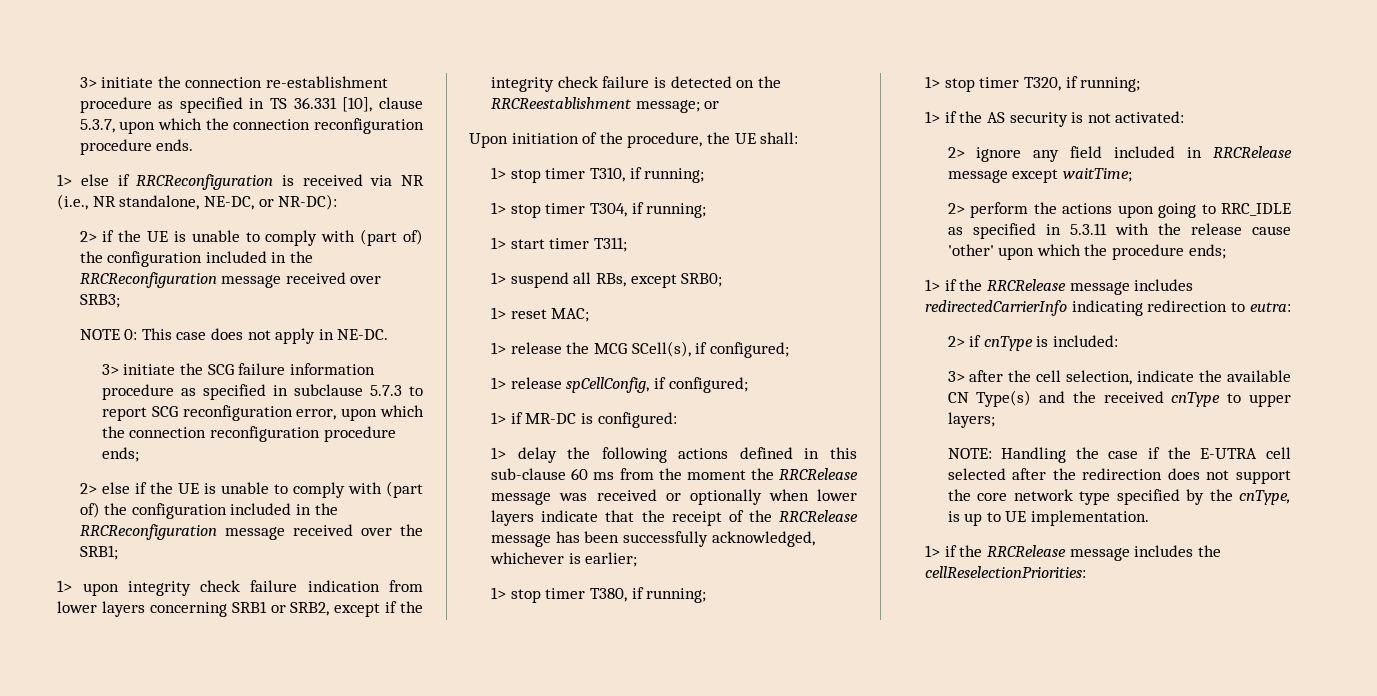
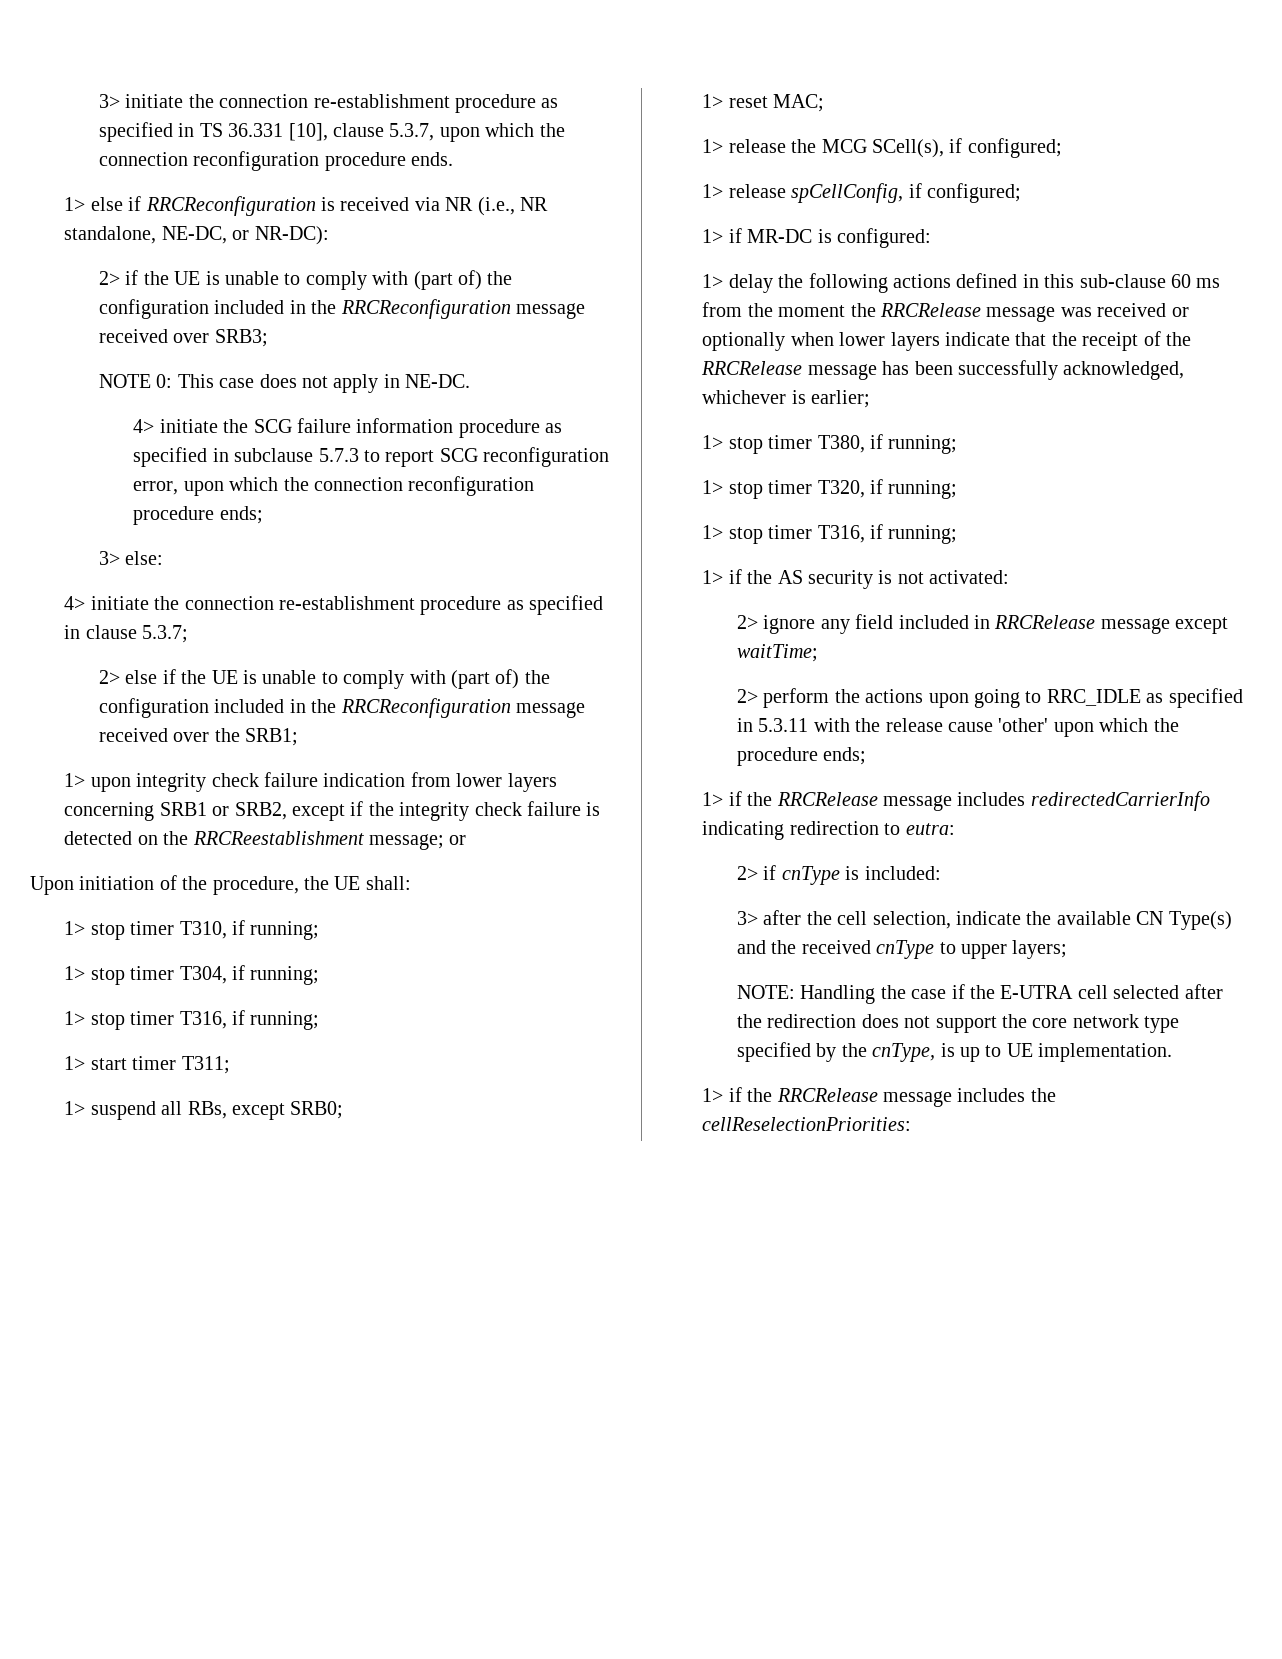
- 3> initiate the SCG failure information procedure as specified in subclause 5.7.3 to report SCG reconfiguration error, upon which the connection reconfiguration procedure ends;
+ 4> initiate the SCG failure information procedure as specified in subclause 5.7.3 to report SCG reconfiguration error, upon which the connection reconfiguration procedure ends;
+ 3> else:
+ 4> initiate the connection re-establishment procedure as specified in clause 5.3.7;
  1> stop timer T304, if running;
+ 1> stop timer T316, if running;
  1> stop timer T320, if running;
+ 1> stop timer T316, if running;

